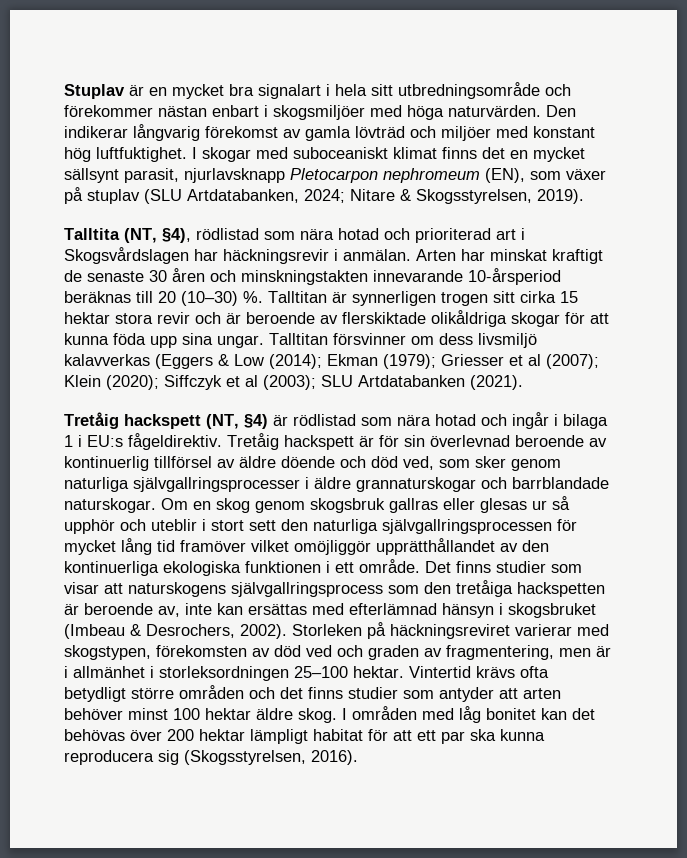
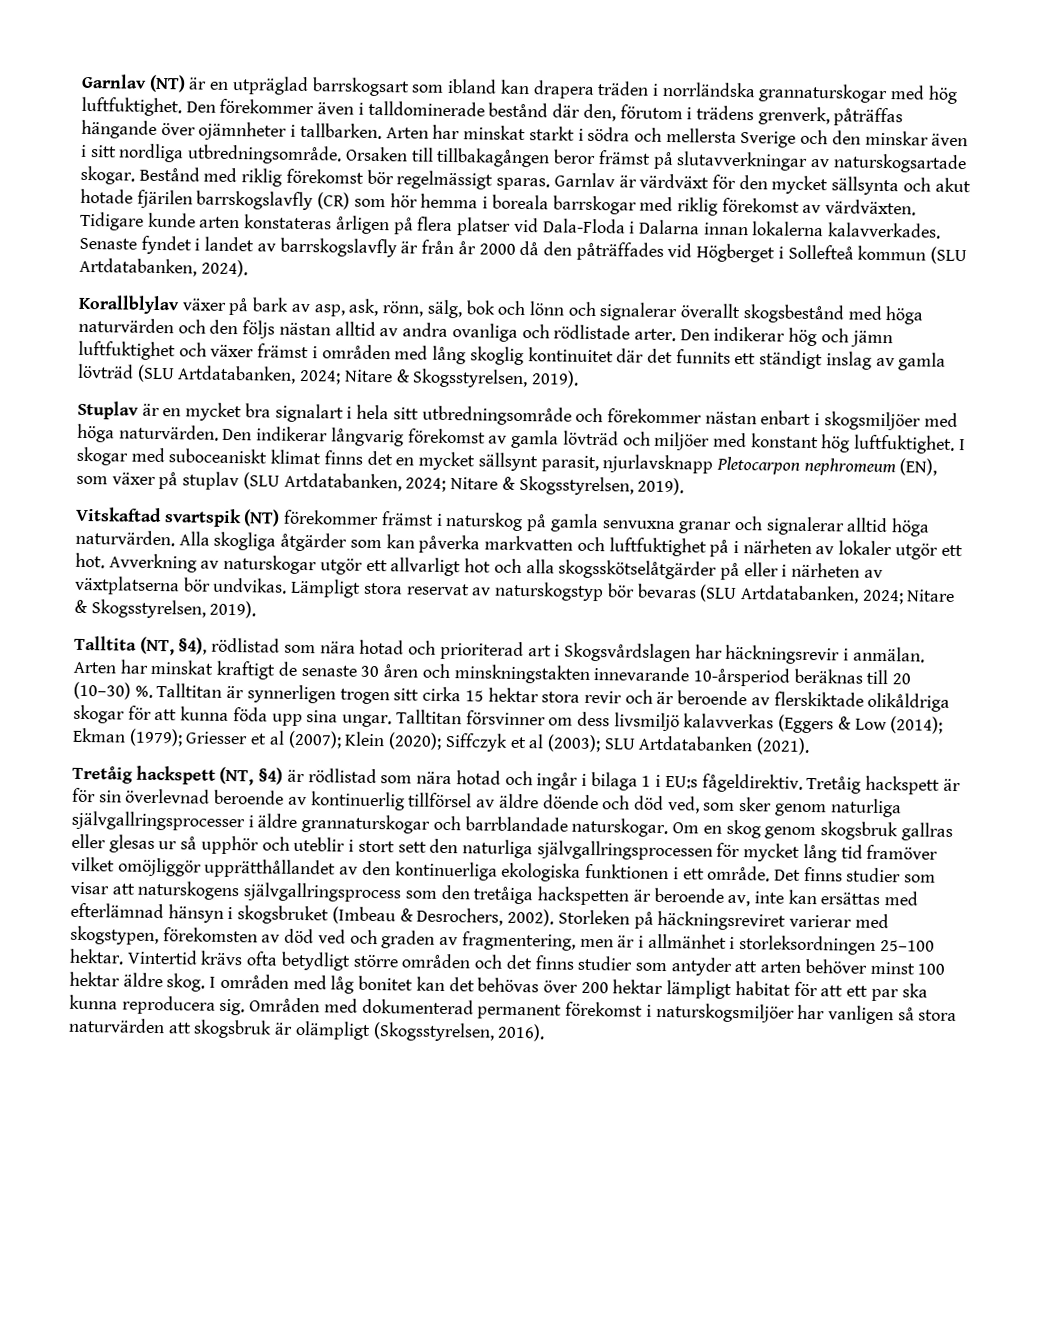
+ Garnlav (NT) är en utpräglad barrskogsart som ibland kan drapera träden i norrländska grannaturskogar med hög luftfuktighet. Den förekommer även i talldominerade bestånd där den, förutom i trädens grenverk, påträffas hängande över ojämnheter i tallbarken. Arten har minskat starkt i södra och mellersta Sverige och den minskar även i sitt nordliga utbredningsområde. Orsaken till tillbakagången beror främst på slutavverkningar av naturskogsartade skogar. Bestånd med riklig förekomst bör regelmässigt sparas. Garnlav är värdväxt för den mycket sällsynta och akut hotade fjärilen barrskogslavfly (CR) som hör hemma i boreala barrskogar med riklig förekomst av värdväxten. Tidigare kunde arten konstateras årligen på flera platser vid Dala-Floda i Dalarna innan lokalerna kalavverkades. Senaste fyndet i landet av barrskogslavfly är från år 2000 då den påträffades vid Högberget i Sollefteå kommun (SLU Artdatabanken, 2024).
+ Korallblylav växer på bark av asp, ask, rönn, sälg, bok och lönn och signalerar överallt skogsbestånd med höga naturvärden och den följs nästan alltid av andra ovanliga och rödlistade arter. Den indikerar hög och jämn luftfuktighet och växer främst i områden med lång skoglig kontinuitet där det funnits ett ständigt inslag av gamla lövträd (SLU Artdatabanken, 2024; Nitare & Skogsstyrelsen, 2019).
+ Vitskaftad svartspik (NT) förekommer främst i naturskog på gamla senvuxna granar och signalerar alltid höga naturvärden. Alla skogliga åtgärder som kan påverka markvatten och luftfuktighet på i närheten av lokaler utgör ett hot. Avverkning av naturskogar utgör ett allvarligt hot och alla skogsskötselåtgärder på eller i närheten av växtplatserna bör undvikas. Lämpligt stora reservat av naturskogstyp bör bevaras (SLU Artdatabanken, 2024; Nitare & Skogsstyrelsen, 2019).
- I områden med låg bonitet kan det behövas över 200 hektar lämpligt habitat för att ett par ska kunna reproducera sig (Skogsstyrelsen, 2016).
+ I områden med låg bonitet kan det behövas över 200 hektar lämpligt habitat för att ett par ska kunna reproducera sig. Områden med dokumenterad permanent förekomst i naturskogsmiljöer har vanligen så stora naturvärden att skogsbruk är olämpligt (Skogsstyrelsen, 2016).

